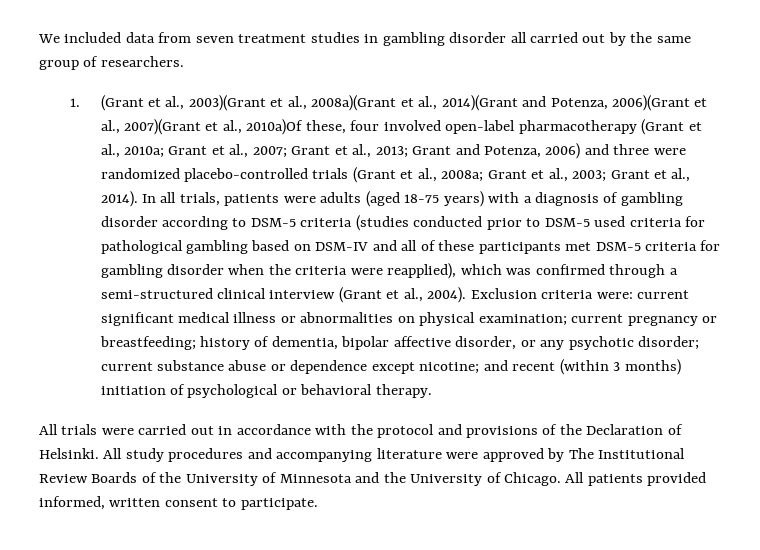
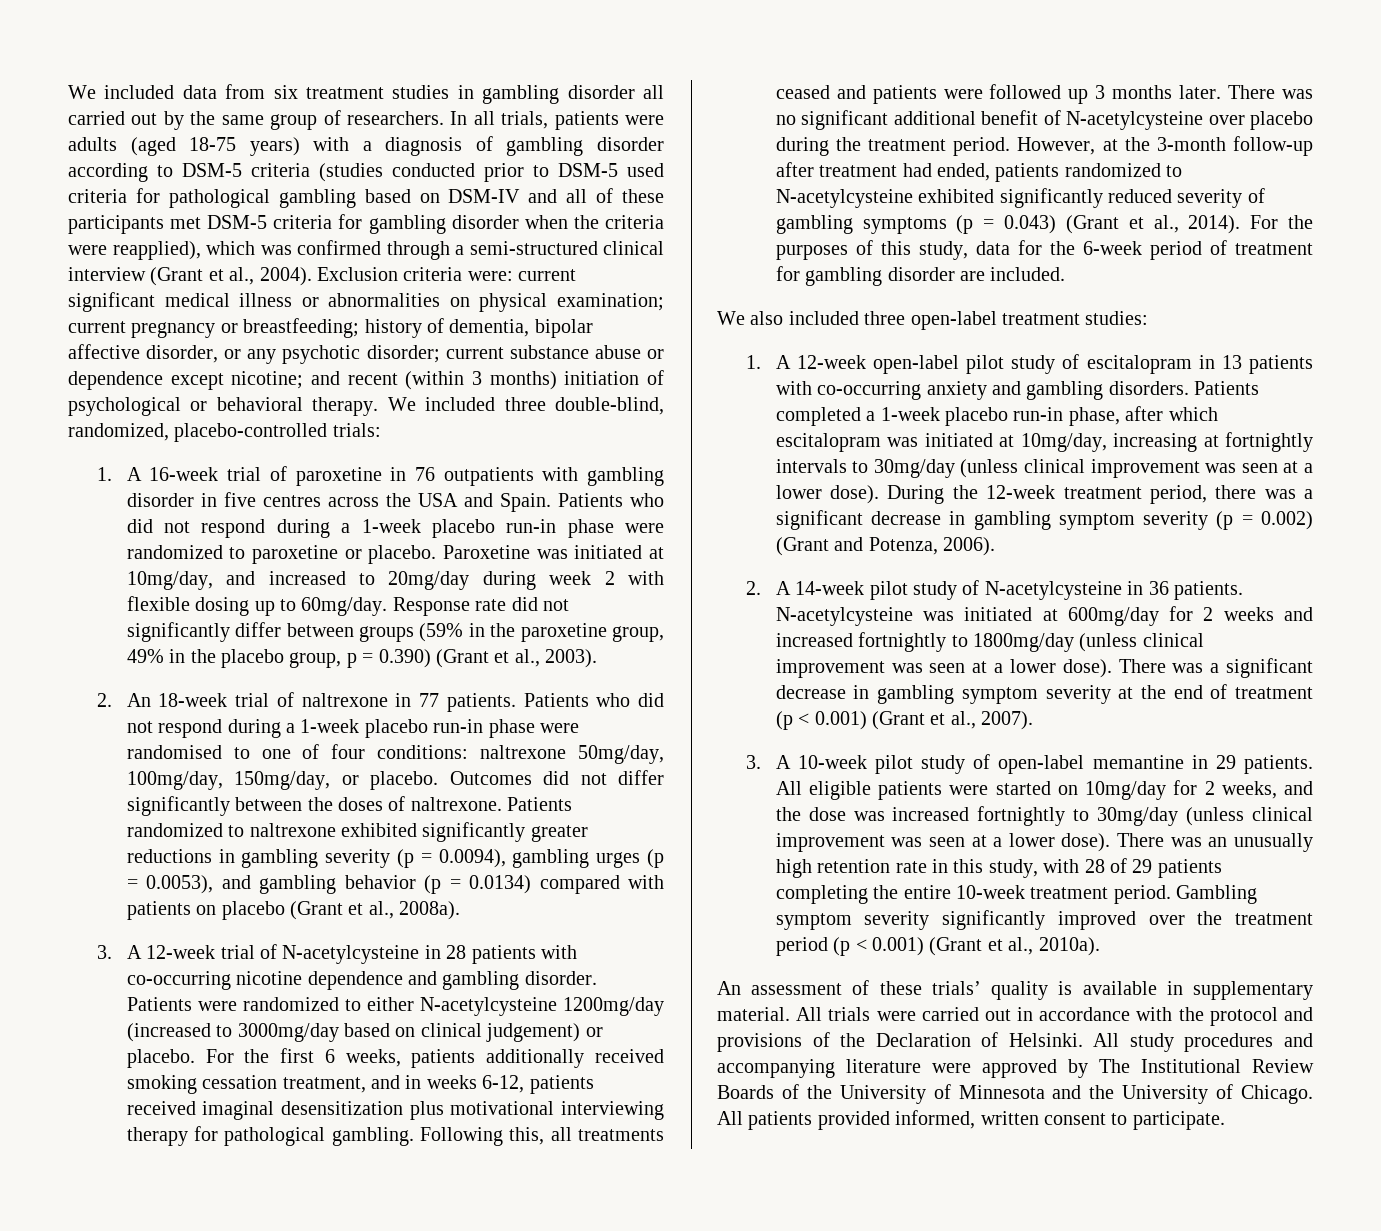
- We included data from seven treatment studies in gambling disorder all carried out by the same group of researchers.
- 1. (Grant et al., 2003)(Grant et al., 2008a)(Grant et al., 2014)(Grant and Potenza, 2006)(Grant et al., 2007)(Grant et al., 2010a)Of these, four involved open-label pharmacotherapy (Grant et al., 2010a; Grant et al., 2007; Grant et al., 2013; Grant and Potenza, 2006) and three were randomized placebo-controlled trials (Grant et al., 2008a; Grant et al., 2003; Grant et al., 2014).
+ We included data from six treatment studies in gambling disorder all carried out by the same group of researchers.
- and recent (within 3 months) initiation of psychological or behavioral therapy.
- All trials were carried out in accordance with the protocol and provisions of the Declaration of Helsinki.
+ and recent (within 3 months) initiation of psychological or behavioral therapy. We included three double-blind, randomized, placebo-controlled trials:
+ 1. A 16-week trial of paroxetine in 76 outpatients with gambling disorder in five centres across the USA and Spain. Patients who did not respond during a 1-week placebo run-in phase were randomized to paroxetine or placebo. Paroxetine was initiated at 10mg/day, and increased to 20mg/day during week 2 with flexible dosing up to 60mg/day. Response rate did not significantly differ between groups (59% in the paroxetine group, 49% in the placebo group, p = 0.390) (Grant et al., 2003).
+ 2. An 18-week trial of naltrexone in 77 patients. Patients who did not respond during a 1-week placebo run-in phase were randomised to one of four conditions: naltrexone 50mg/day, 100mg/day, 150mg/day, or placebo. Outcomes did not differ significantly between the doses of naltrexone. Patients randomized to naltrexone exhibited significantly greater reductions in gambling severity (p = 0.0094), gambling urges (p = 0.0053), and gambling behavior (p = 0.0134) compared with patients on placebo (Grant et al., 2008a).
+ 3. A 12-week trial of N-acetylcysteine in 28 patients with co-occurring nicotine dependence and gambling disorder. Patients were randomized to either N-acetylcysteine 1200mg/day (increased to 3000mg/day based on clinical judgement) or placebo. For the first 6 weeks, patients additionally received smoking cessation treatment, and in weeks 6-12, patients received imaginal desensitization plus motivational interviewing therapy for pathological gambling. Following this, all treatments ceased and patients were followed up 3 months later. There was no significant additional benefit of N-acetylcysteine over placebo during the treatment period. However, at the 3-month follow-up after treatment had ended, patients randomized to N-acetylcysteine exhibited significantly reduced severity of gambling symptoms (p = 0.043) (Grant et al., 2014). For the purposes of this study, data for the 6-week period of treatment for gambling disorder are included.
+ We also included three open-label treatment studies:
+ 1. A 12-week open-label pilot study of escitalopram in 13 patients with co-occurring anxiety and gambling disorders. Patients completed a 1-week placebo run-in phase, after which escitalopram was initiated at 10mg/day, increasing at fortnightly intervals to 30mg/day (unless clinical improvement was seen at a lower dose). During the 12-week treatment period, there was a significant decrease in gambling symptom severity (p = 0.002) (Grant and Potenza, 2006).
+ 2. A 14-week pilot study of N-acetylcysteine in 36 patients. N-acetylcysteine was initiated at 600mg/day for 2 weeks and increased fortnightly to 1800mg/day (unless clinical improvement was seen at a lower dose). There was a significant decrease in gambling symptom severity at the end of treatment (p < 0.001) (Grant et al., 2007).
+ 3. A 10-week pilot study of open-label memantine in 29 patients. All eligible patients were started on 10mg/day for 2 weeks, and the dose was increased fortnightly to 30mg/day (unless clinical improvement was seen at a lower dose). There was an unusually high retention rate in this study, with 28 of 29 patients completing the entire 10-week treatment period. Gambling symptom severity significantly improved over the treatment period (p < 0.001) (Grant et al., 2010a).
+ An assessment of these trials’ quality is available in supplementary material. All trials were carried out in accordance with the protocol and provisions of the Declaration of Helsinki.

